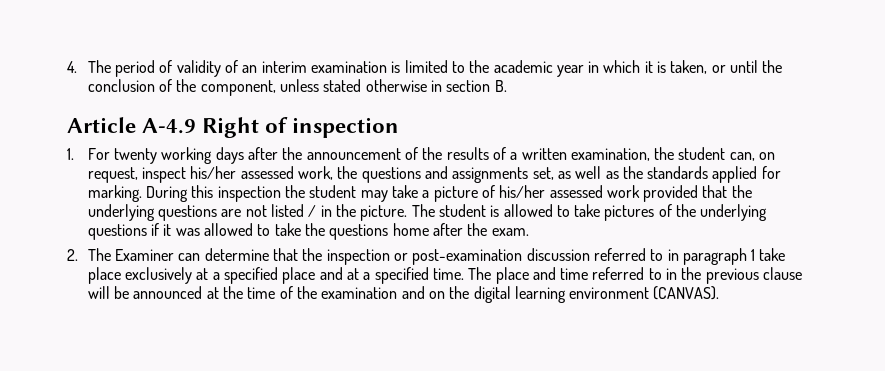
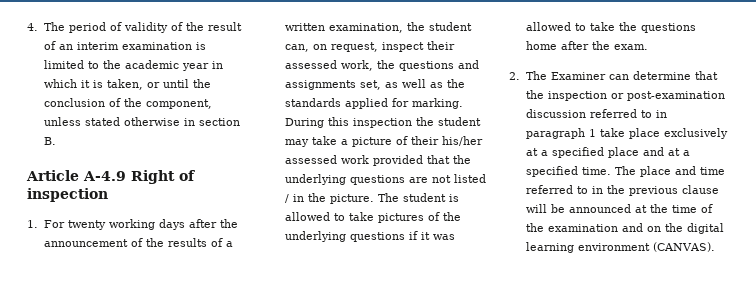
- 4. The period of validity of an interim examination is limited to the academic year in which it is taken, or until the conclusion of the component, unless stated otherwise in section B.
+ 4. The period of validity of the result of an interim examination is limited to the academic year in which it is taken, or until the conclusion of the component, unless stated otherwise in section B.
- 1. For twenty working days after the announcement of the results of a written examination, the student can, on request, inspect his/her assessed work, the questions and assignments set, as well as the standards applied for marking.
+ 1. For twenty working days after the announcement of the results of a written examination, the student can, on request, inspect their assessed work, the questions and assignments set, as well as the standards applied for marking.
- During this inspection the student may take a picture of his/her assessed work provided that the underlying questions are not listed / in the picture.
+ During this inspection the student may take a picture of their his/her assessed work provided that the underlying questions are not listed / in the picture.

